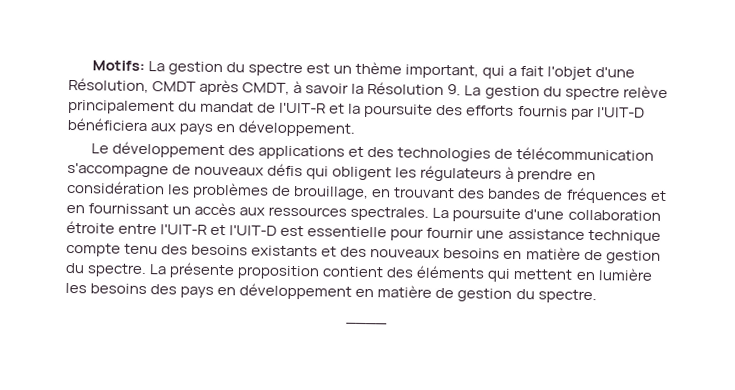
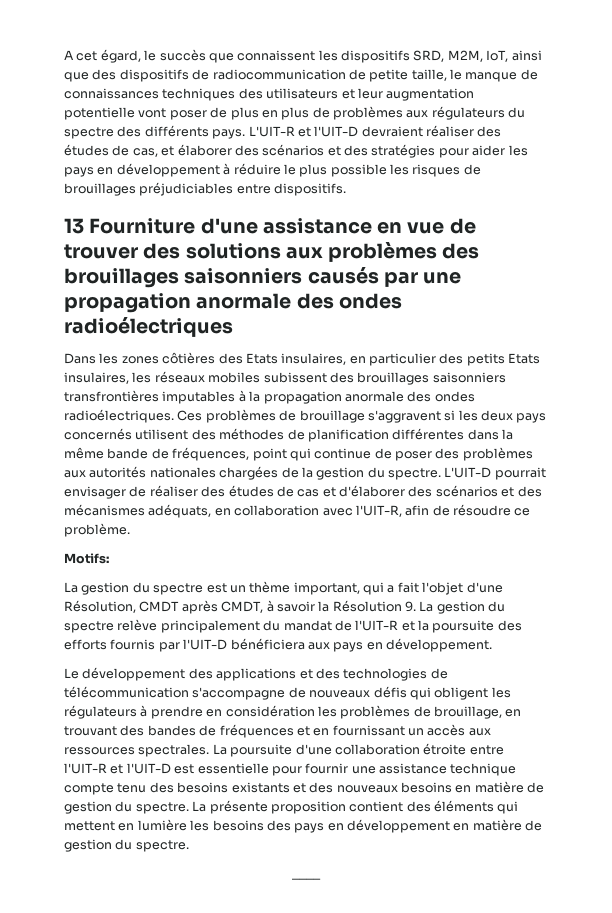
+ A cet égard, le succès que connaissent les dispositifs SRD, M2M, IoT, ainsi que des dispositifs de radiocommunication de petite taille, le manque de connaissances techniques des utilisateurs et leur augmentation potentielle vont poser de plus en plus de problèmes aux régulateurs du spectre des différents pays. L'UIT-R et l'UIT-D devraient réaliser des études de cas, et élaborer des scénarios et des stratégies pour aider les pays en développement à réduire le plus possible les risques de brouillages préjudiciables entre dispositifs.
+ 13 Fourniture d'une assistance en vue de trouver des solutions aux problèmes des brouillages saisonniers causés par une propagation anormale des ondes radioélectriques
+ Dans les zones côtières des Etats insulaires, en particulier des petits Etats insulaires, les réseaux mobiles subissent des brouillages saisonniers transfrontières imputables à la propagation anormale des ondes radioélectriques. Ces problèmes de brouillage s'aggravent si les deux pays concernés utilisent des méthodes de planification différentes dans la même bande de fréquences, point qui continue de poser des problèmes aux autorités nationales chargées de la gestion du spectre. L'UIT-D pourrait envisager de réaliser des études de cas et d'élaborer des scénarios et des mécanismes adéquats, en collaboration avec l'UIT-R, afin de résoudre ce problème.
- Motifs: La gestion du spectre est un thème important, qui a fait l'objet d'une Résolution, CMDT après CMDT, à savoir la Résolution 9. La gestion du spectre relève principalement du mandat de l'UIT-R et la poursuite des efforts fournis par l'UIT-D bénéficiera aux pays en développement.
+ Motifs:
+ La gestion du spectre est un thème important, qui a fait l'objet d'une Résolution, CMDT après CMDT, à savoir la Résolution 9. La gestion du spectre relève principalement du mandat de l'UIT-R et la poursuite des efforts fournis par l'UIT-D bénéficiera aux pays en développement.

